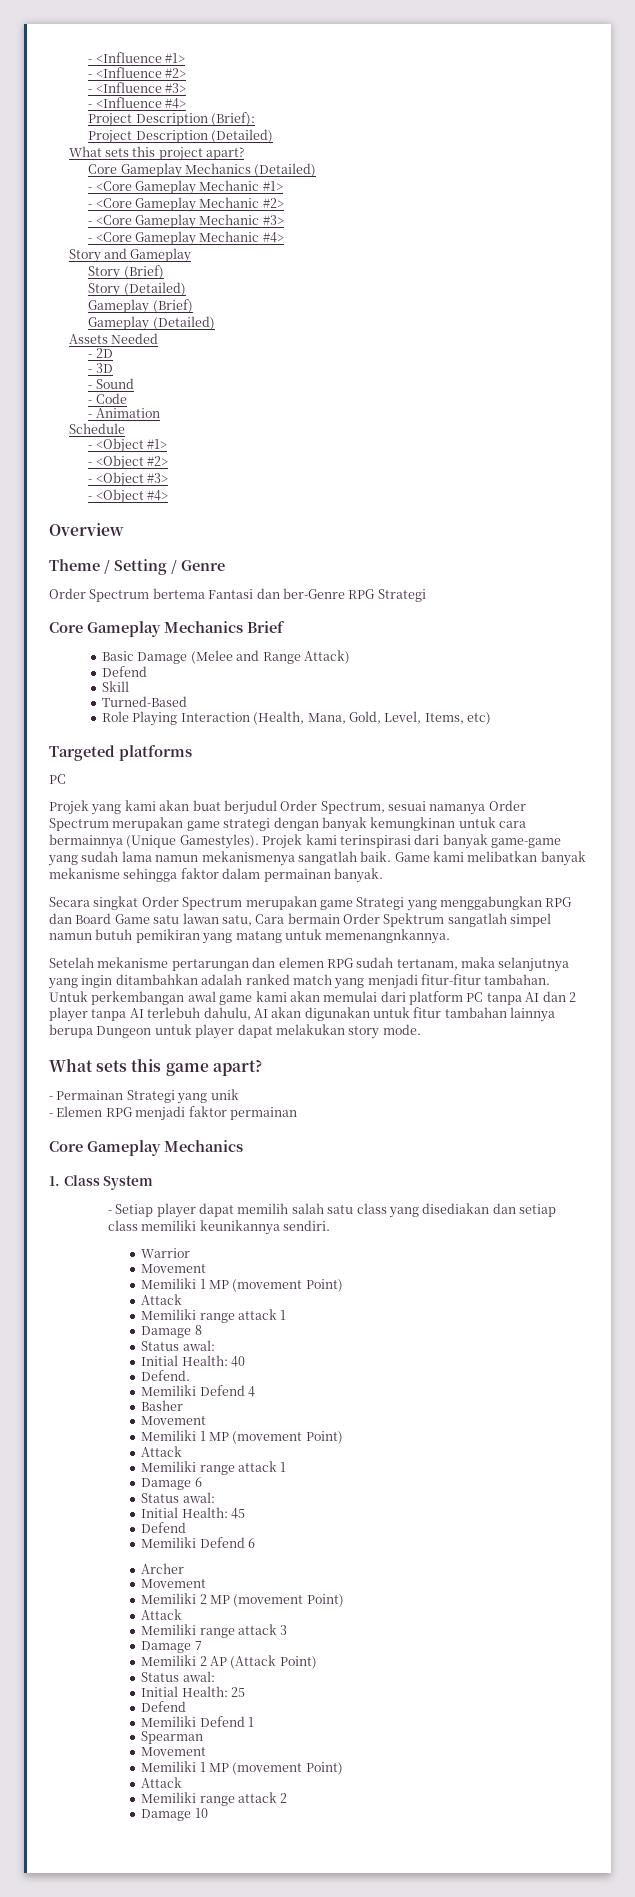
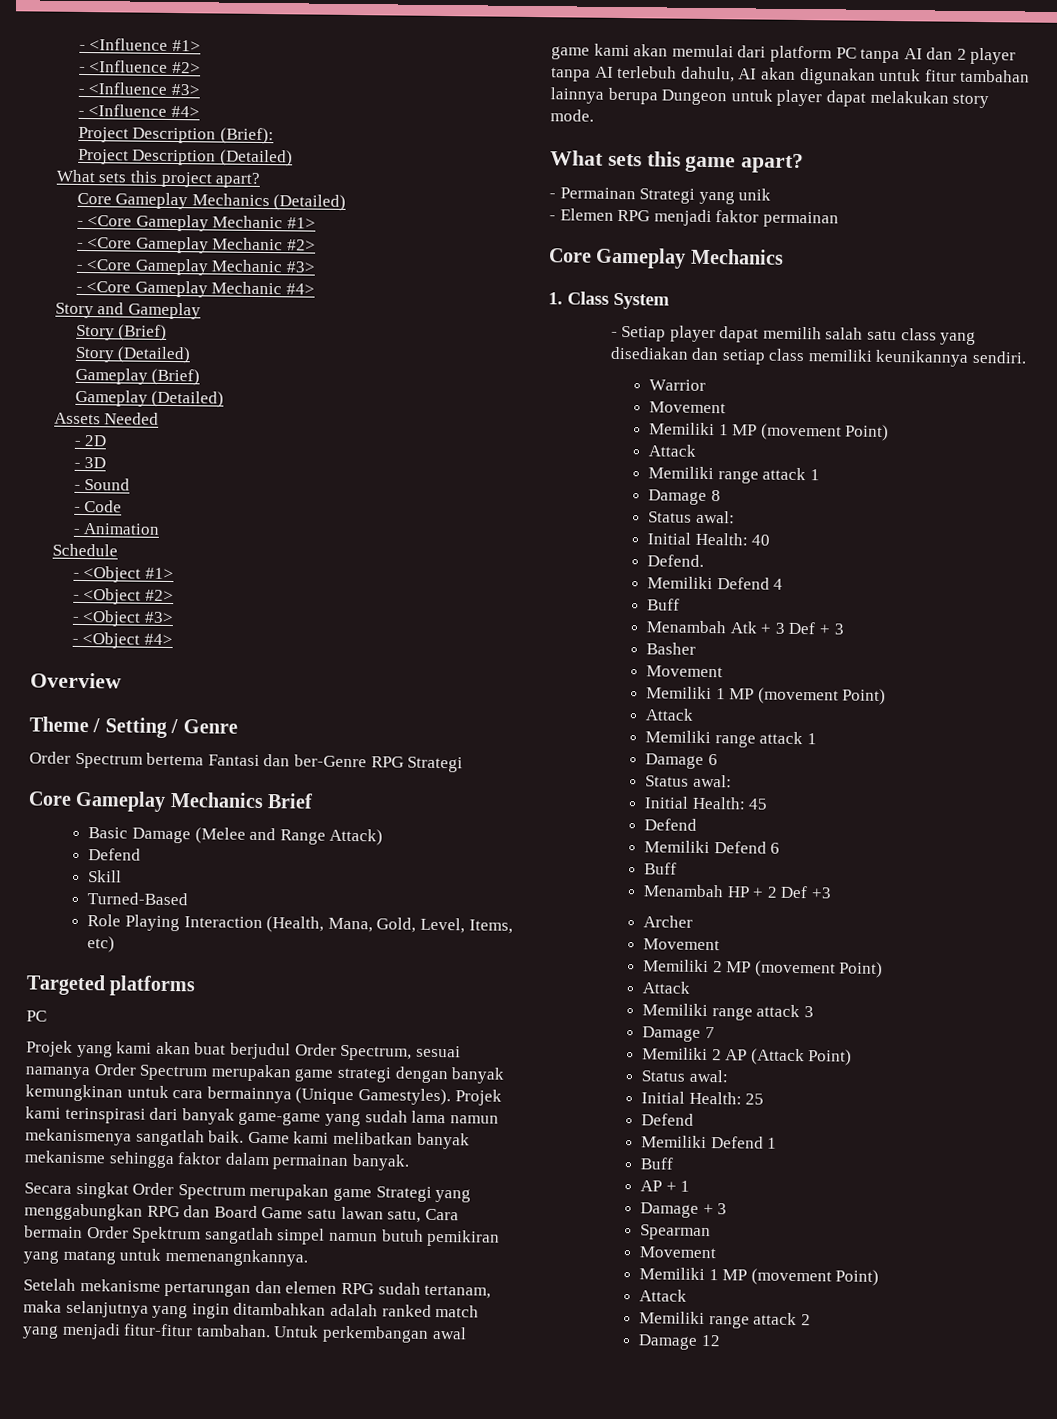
  Memiliki Defend 4
+ Buff
+ Menambah Atk + 3 Def + 3
  Memiliki Defend 6
+ Buff
+ Menambah HP + 2 Def +3
  Memiliki Defend 1
+ Buff
+ AP + 1
+ Damage + 3
- Damage 10
+ Damage 12

